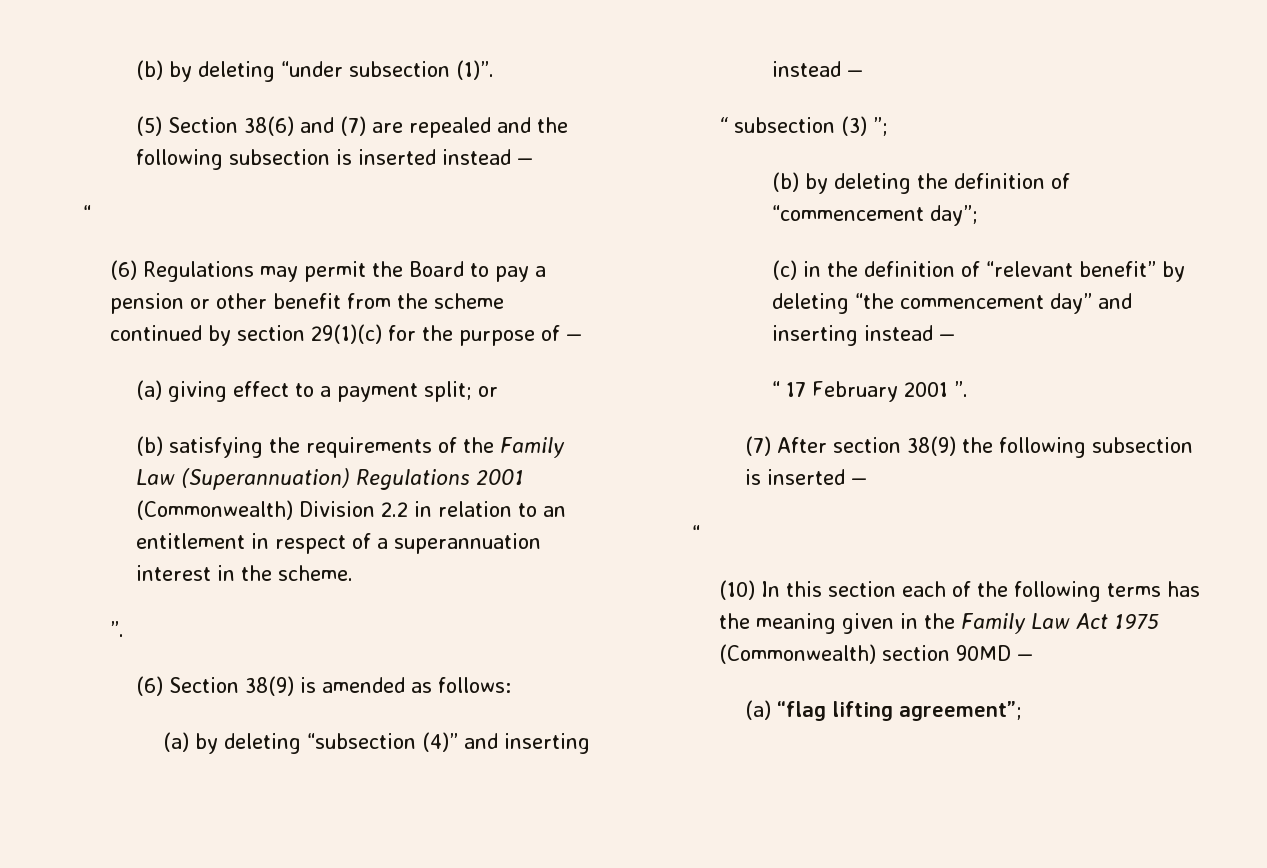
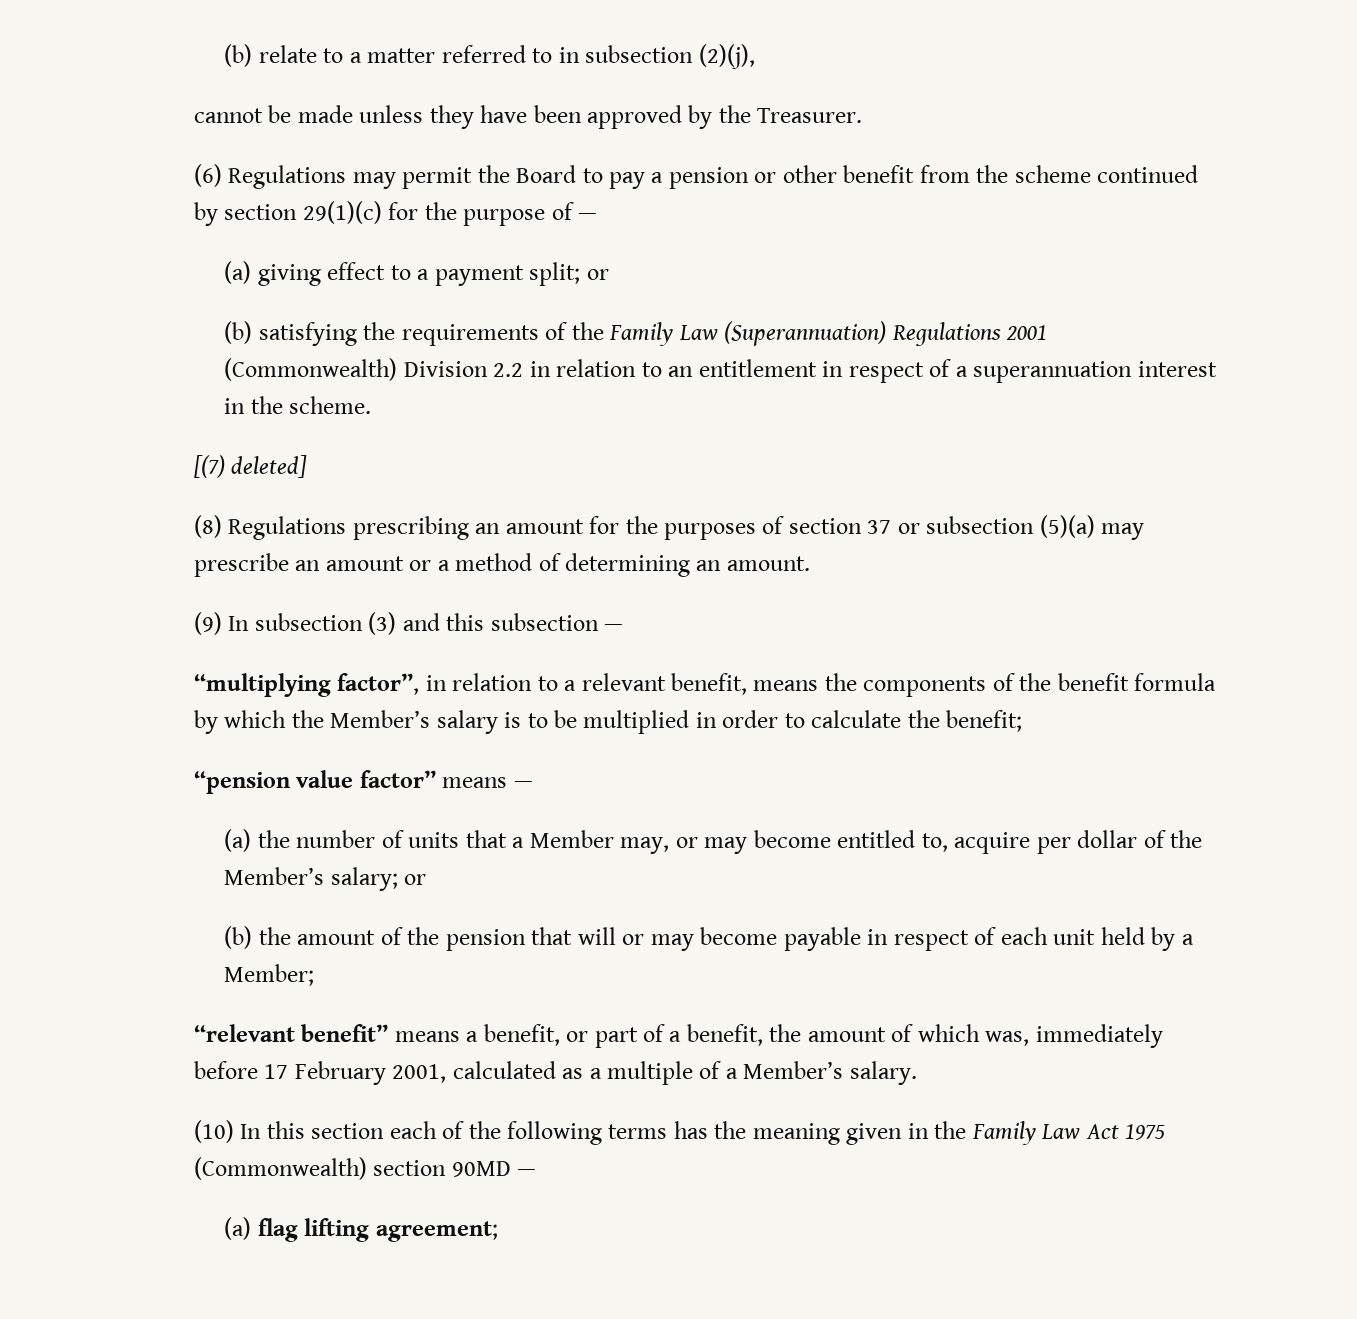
- (b) by deleting “under subsection (1)”.
- (5) Section 38(6) and (7) are repealed and the following subsection is inserted instead —
- “
+ (b) relate to a matter referred to in subsection (2)(j),
+ cannot be made unless they have been approved by the Treasurer.
  (b) satisfying the requirements of the Family Law (Superannuation) Regulations 2001 (Commonwealth) Division 2.2 in relation to an entitlement in respect of a superannuation interest in the scheme.
- ”.
- (6) Section 38(9) is amended as follows:
- (a) by deleting “subsection (4)” and inserting instead —
- “ subsection (3) ”;
- (b) by deleting the definition of “commencement day”;
- (c) in the definition of “relevant benefit” by deleting “the commencement day” and inserting instead —
- “ 17 February 2001 ”.
- (7) After section 38(9) the following subsection is inserted —
- “
+ [(7) deleted]
+ (8) Regulations prescribing an amount for the purposes of section 37 or subsection (5)(a) may prescribe an amount or a method of determining an amount.
+ (9) In subsection (3) and this subsection —
+ “multiplying factor”, in relation to a relevant benefit, means the components of the benefit formula by which the Member’s salary is to be multiplied in order to calculate the benefit;
+ “pension value factor” means —
+ (a) the number of units that a Member may, or may become entitled to, acquire per dollar of the Member’s salary; or
+ (b) the amount of the pension that will or may become payable in respect of each unit held by a Member;
+ “relevant benefit” means a benefit, or part of a benefit, the amount of which was, immediately before 17 February 2001, calculated as a multiple of a Member’s salary.
- (a) “flag lifting agreement”;
+ (a) flag lifting agreement;

